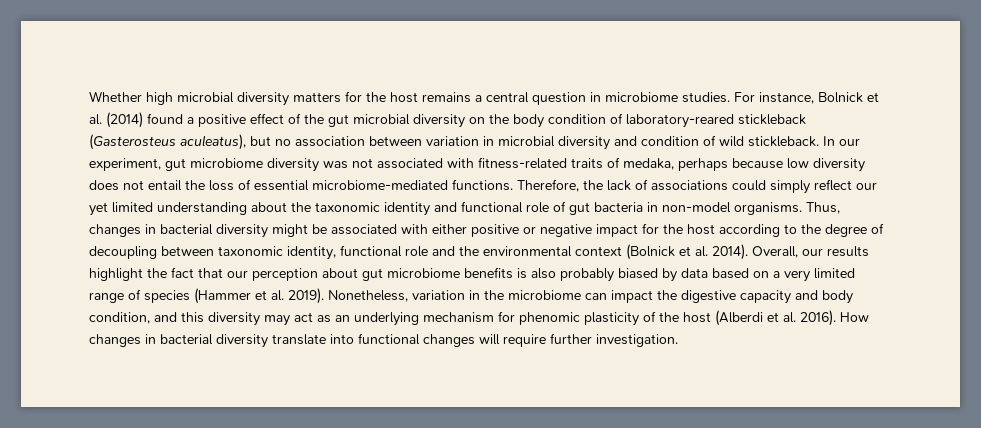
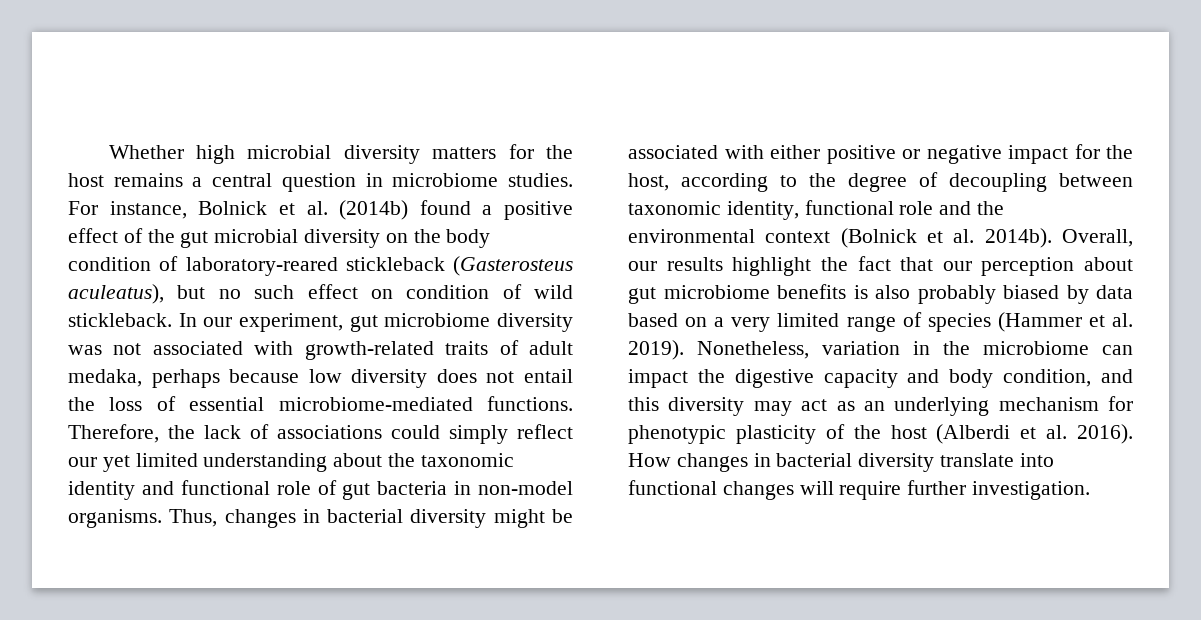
- For instance, Bolnick et al. (2014) found a positive effect of the gut microbial diversity on the body condition of laboratory-reared stickleback (Gasterosteus aculeatus), but no association between variation in microbial diversity and condition of wild stickleback.
+ For instance, Bolnick et al. (2014b) found a positive effect of the gut microbial diversity on the body condition of laboratory-reared stickleback (Gasterosteus aculeatus), but no such effect on condition of wild stickleback.
- In our experiment, gut microbiome diversity was not associated with fitness-related traits of medaka, perhaps because low diversity does not entail the loss of essential microbiome-mediated functions.
+ In our experiment, gut microbiome diversity was not associated with growth-related traits of adult medaka, perhaps because low diversity does not entail the loss of essential microbiome-mediated functions.
- Thus, changes in bacterial diversity might be associated with either positive or negative impact for the host according to the degree of decoupling between taxonomic identity, functional role and the environmental context (Bolnick et al. 2014).
+ Thus, changes in bacterial diversity might be associated with either positive or negative impact for the host, according to the degree of decoupling between taxonomic identity, functional role and the environmental context (Bolnick et al. 2014b).
- Nonetheless, variation in the microbiome can impact the digestive capacity and body condition, and this diversity may act as an underlying mechanism for phenomic plasticity of the host (Alberdi et al. 2016).
+ Nonetheless, variation in the microbiome can impact the digestive capacity and body condition, and this diversity may act as an underlying mechanism for phenotypic plasticity of the host (Alberdi et al. 2016).

